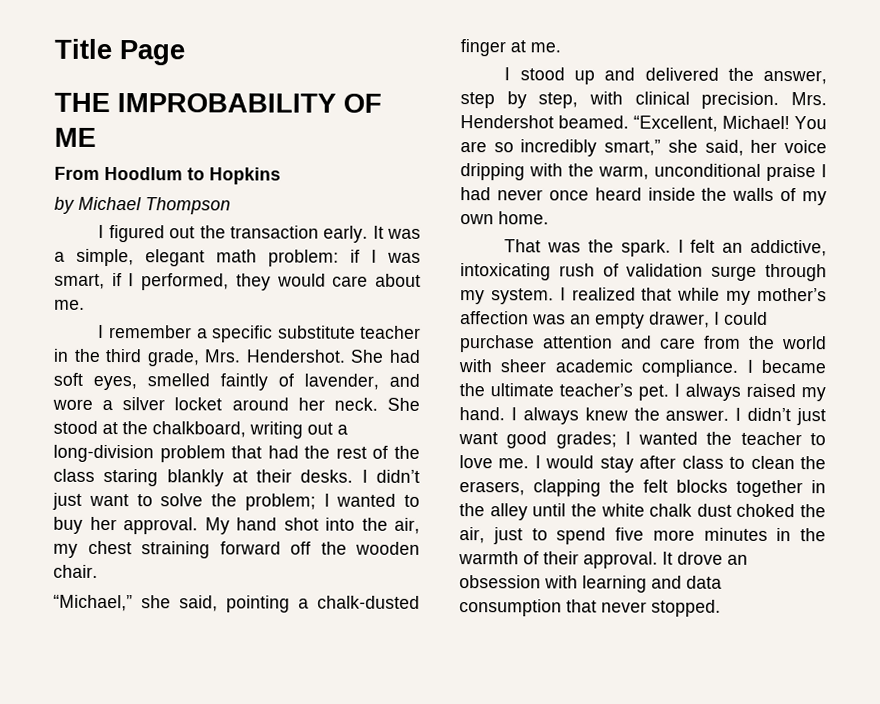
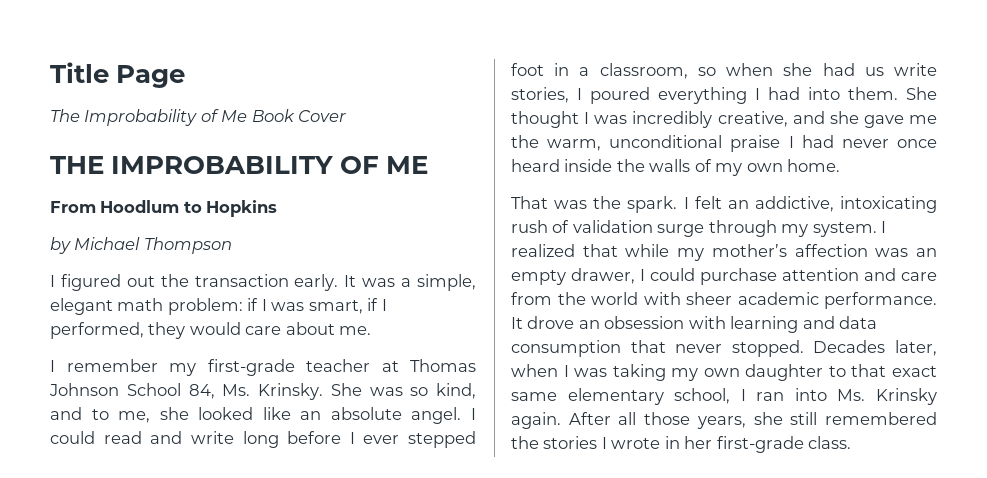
+ The Improbability of Me Book Cover
- I remember a specific substitute teacher in the third grade, Mrs. Hendershot. She had soft eyes, smelled faintly of lavender, and wore a silver locket around her neck. She stood at the chalkboard, writing out a long-division problem that had the rest of the class staring blankly at their desks. I didn’t just want to solve the problem; I wanted to buy her approval. My hand shot into the air, my chest straining forward off the wooden chair.
- “Michael,” she said, pointing a chalk-dusted finger at me.
- I stood up and delivered the answer, step by step, with clinical precision. Mrs. Hendershot beamed. “Excellent, Michael! You are so incredibly smart,” she said, her voice dripping with the warm, unconditional praise I had never once heard inside the walls of my own home.
+ I remember my first-grade teacher at Thomas Johnson School 84, Ms. Krinsky. She was so kind, and to me, she looked like an absolute angel. I could read and write long before I ever stepped foot in a classroom, so when she had us write stories, I poured everything I had into them. She thought I was incredibly creative, and she gave me the warm, unconditional praise I had never once heard inside the walls of my own home.
- I realized that while my mother’s affection was an empty drawer, I could purchase attention and care from the world with sheer academic compliance. I became the ultimate teacher’s pet. I always raised my hand. I always knew the answer. I didn’t just want good grades; I wanted the teacher to love me. I would stay after class to clean the erasers, clapping the felt blocks together in the alley until the white chalk dust choked the air, just to spend five more minutes in the warmth of their approval.
+ I realized that while my mother’s affection was an empty drawer, I could purchase attention and care from the world with sheer academic performance.
+ Decades later, when I was taking my own daughter to that exact same elementary school, I ran into Ms. Krinsky again. After all those years, she still remembered the stories I wrote in her first-grade class.

